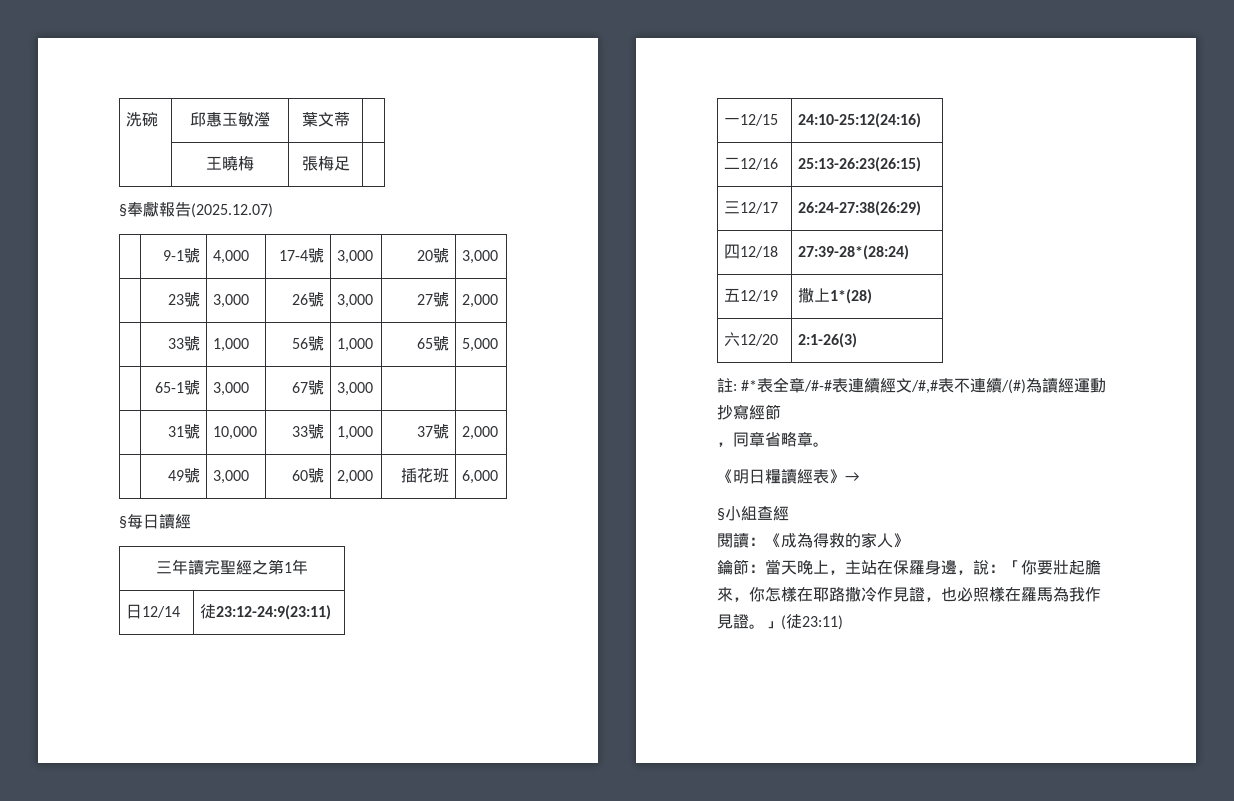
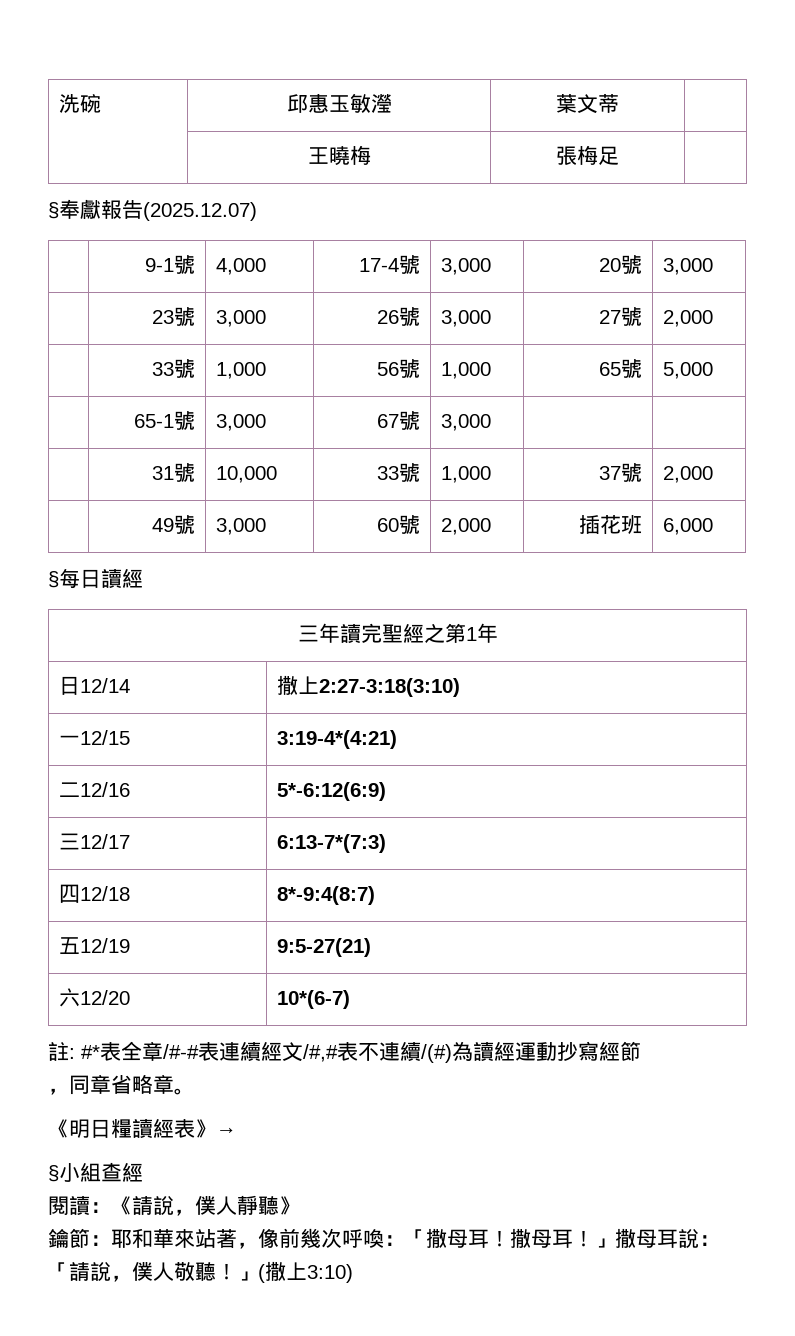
- 日12/14 | 徒23:12-24:9(23:11)
+ 日12/14 | 撒上2:27-3:18(3:10)
- 一12/15 | 24:10-25:12(24:16)
+ 一12/15 | 3:19-4*(4:21)
- 二12/16 | 25:13-26:23(26:15)
+ 二12/16 | 5*-6:12(6:9)
- 三12/17 | 26:24-27:38(26:29)
+ 三12/17 | 6:13-7*(7:3)
- 四12/18 | 27:39-28*(28:24)
+ 四12/18 | 8*-9:4(8:7)
- 五12/19 | 撒上1*(28)
+ 五12/19 | 9:5-27(21)
- 六12/20 | 2:1-26(3)
+ 六12/20 | 10*(6-7)
- 閱讀：《成為得救的家人》
+ 閱讀：《請說，僕人靜聽》
- 鑰節：當天晚上，主站在保羅身邊，說：「你要壯起膽來，你怎樣在耶路撒冷作見證，也必照樣在羅馬為我作見證。」(徒23:11)
+ 鑰節：耶和華來站著，像前幾次呼喚：「撒母耳！撒母耳！」撒母耳說：「請說，僕人敬聽！」(撒上3:10)

